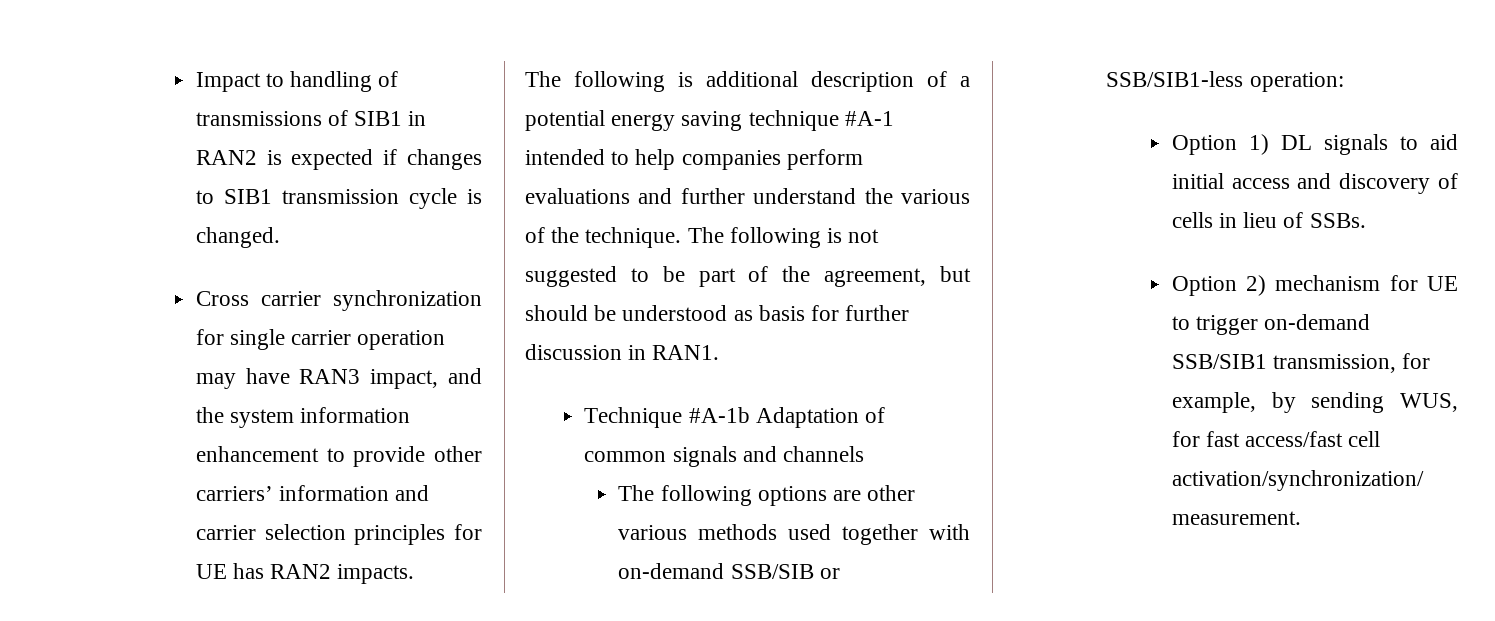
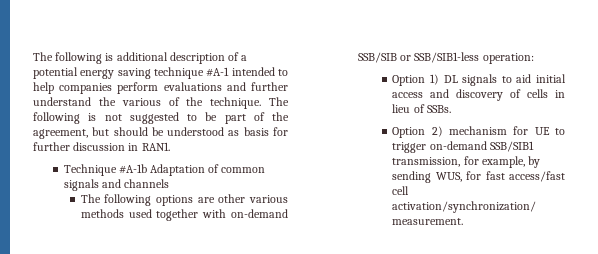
- Impact to handling of transmissions of SIB1 in RAN2 is expected if changes to SIB1 transmission cycle is changed.
- Cross carrier synchronization for single carrier operation may have RAN3 impact, and the system information enhancement to provide other carriers’ information and carrier selection principles for UE has RAN2 impacts.

